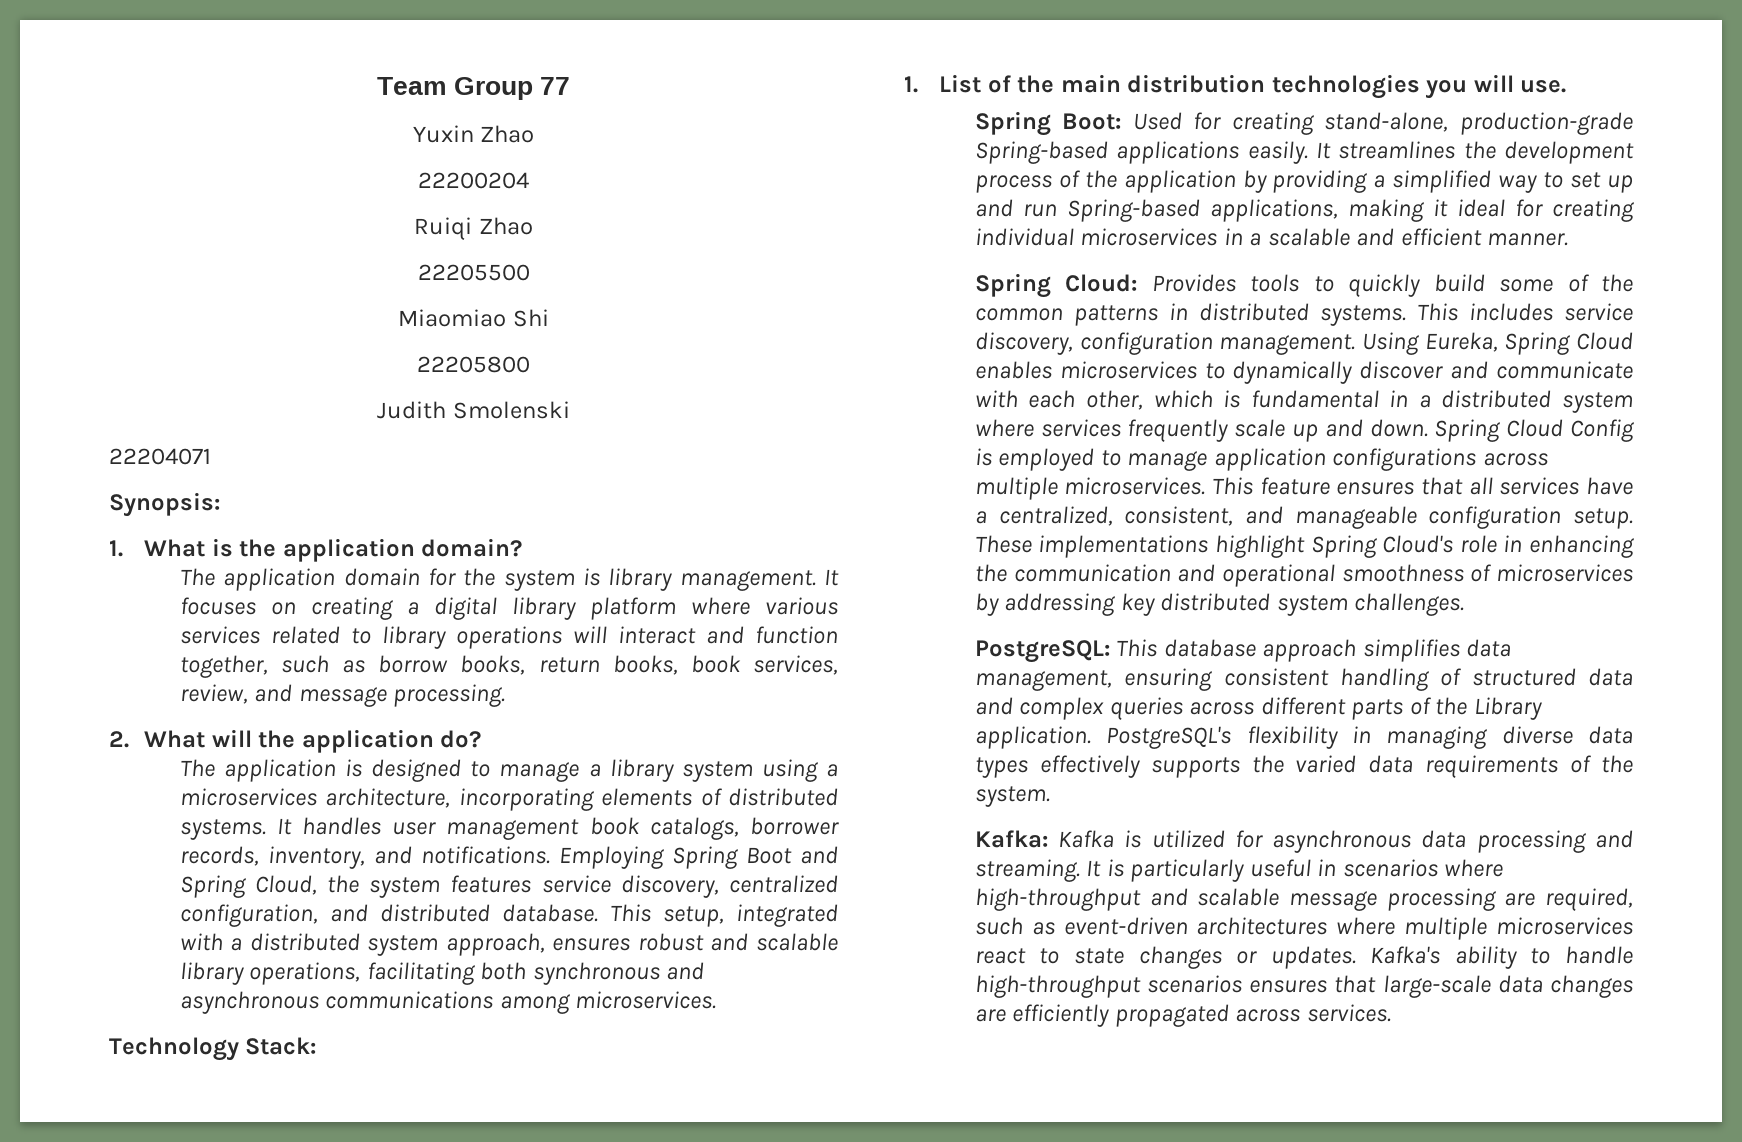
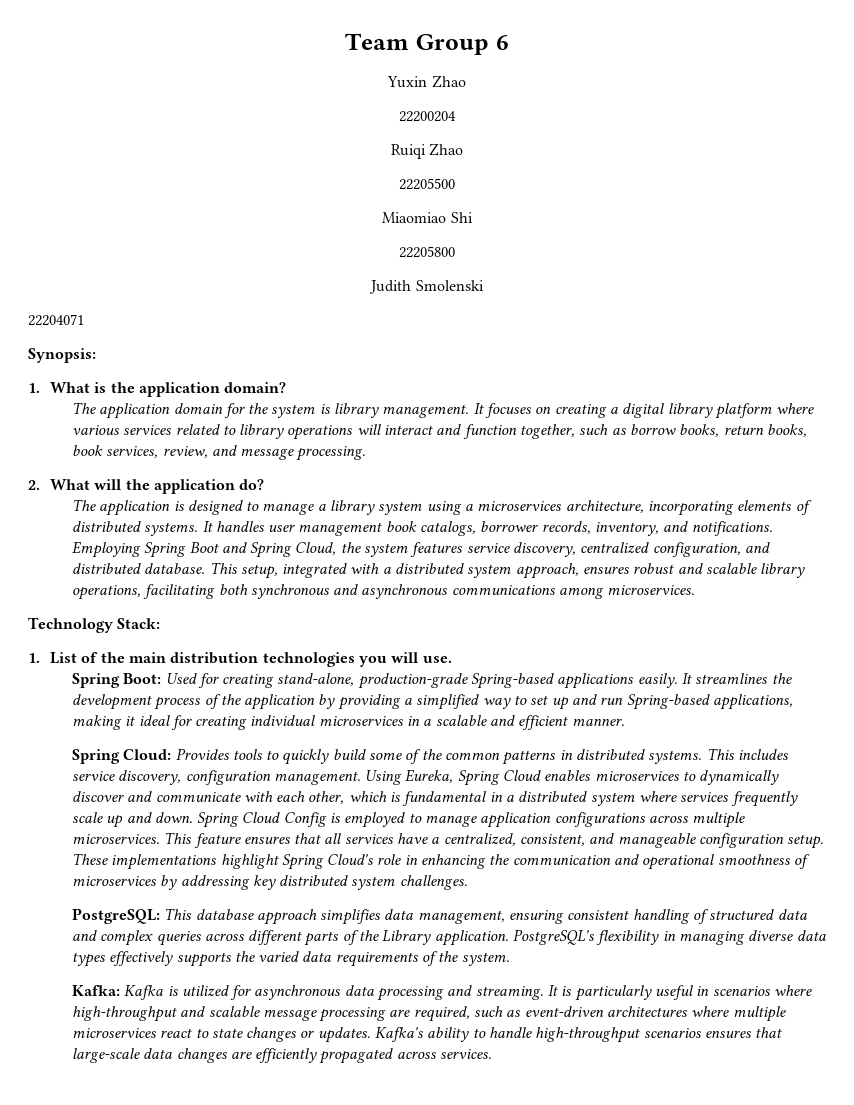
- Team Group 77
+ Team Group 6

